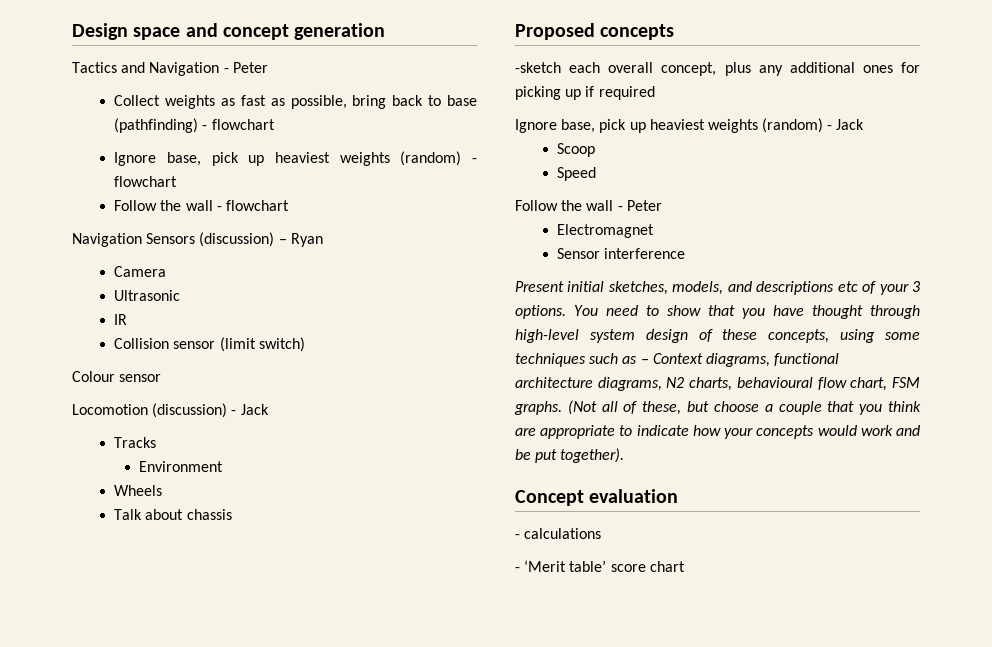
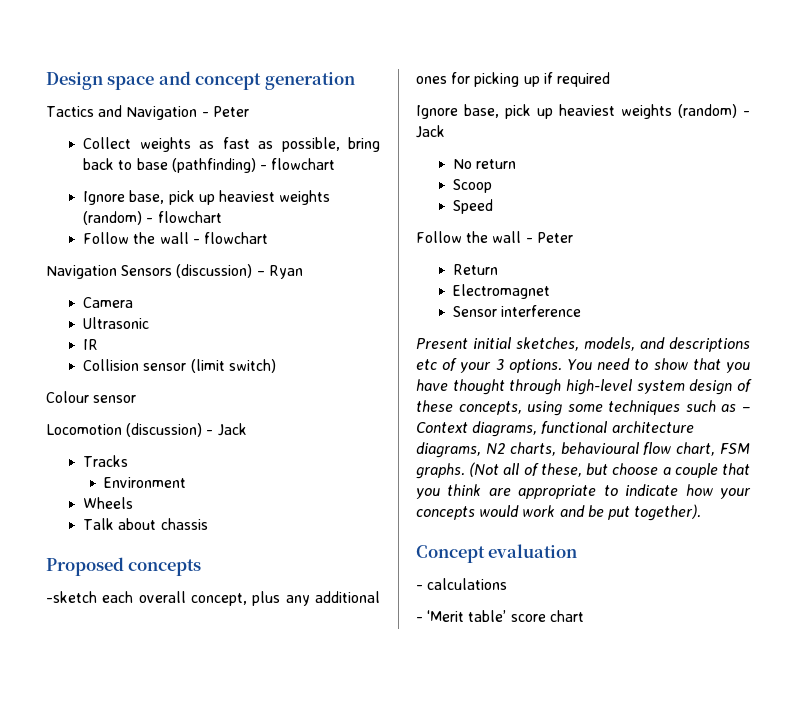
+ No return
+ Return

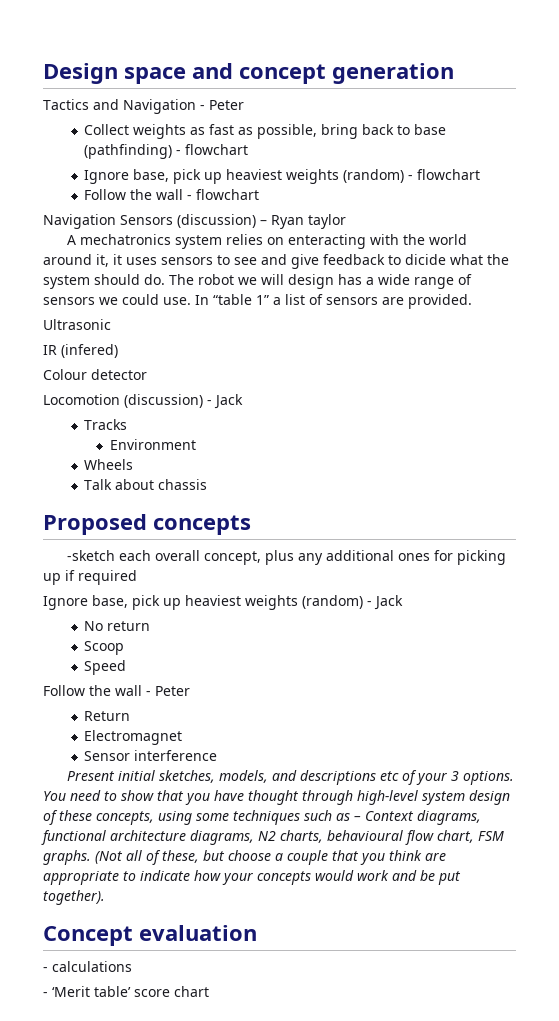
- Navigation Sensors (discussion) – Ryan
- Camera
+ Navigation Sensors (discussion) – Ryan taylor
+ A mechatronics system relies on enteracting with the world around it, it uses sensors to see and give feedback to dicide what the system should do. The robot we will design has a wide range of sensors we could use. In “table 1” a list of sensors are provided.
  Ultrasonic
- IR
- Collision sensor (limit switch)
+ IR (infered)
- Colour sensor
+ Colour detector

